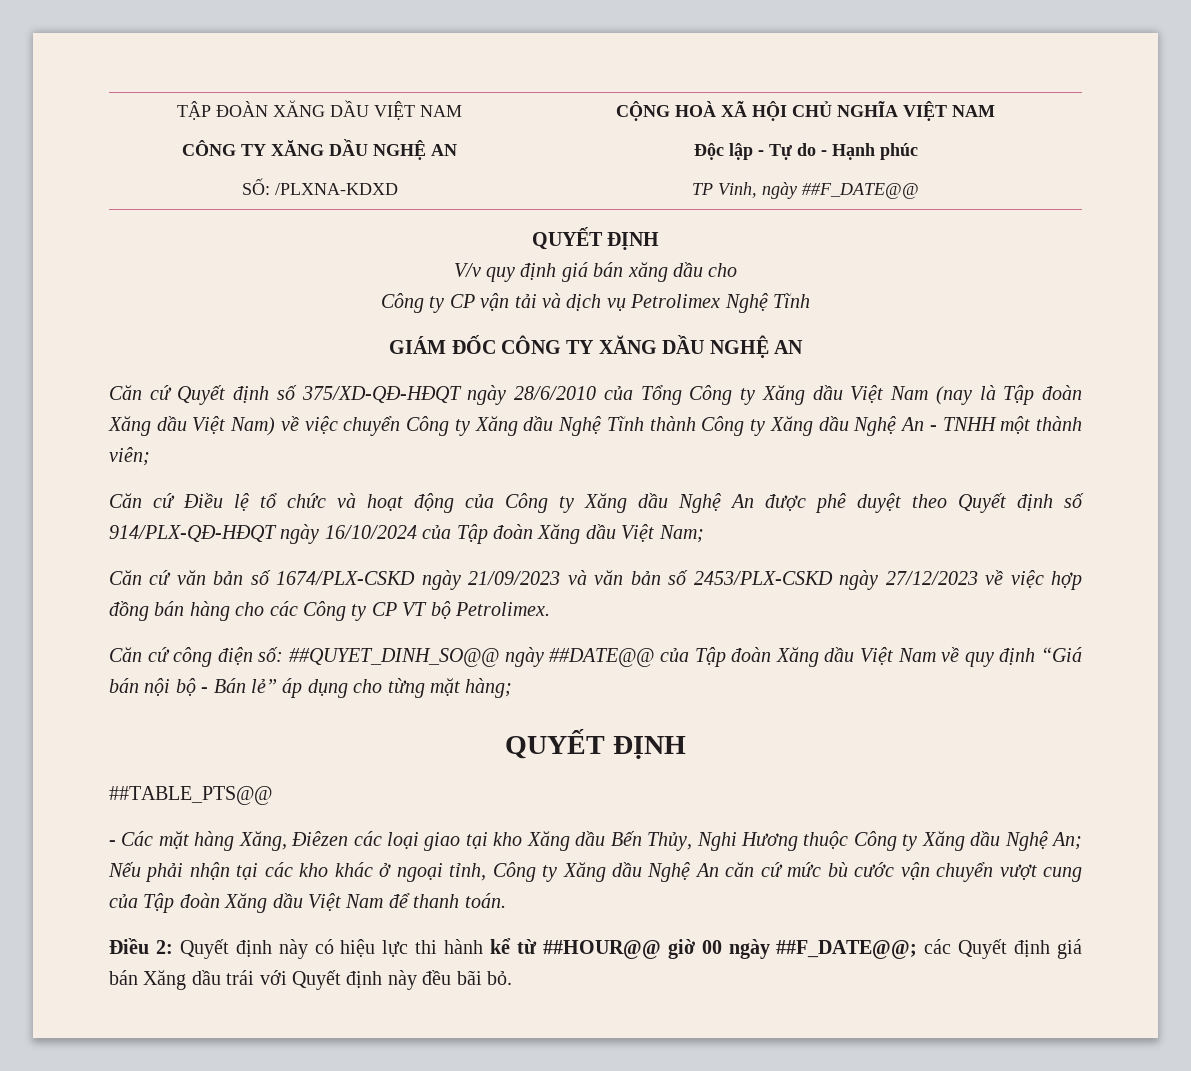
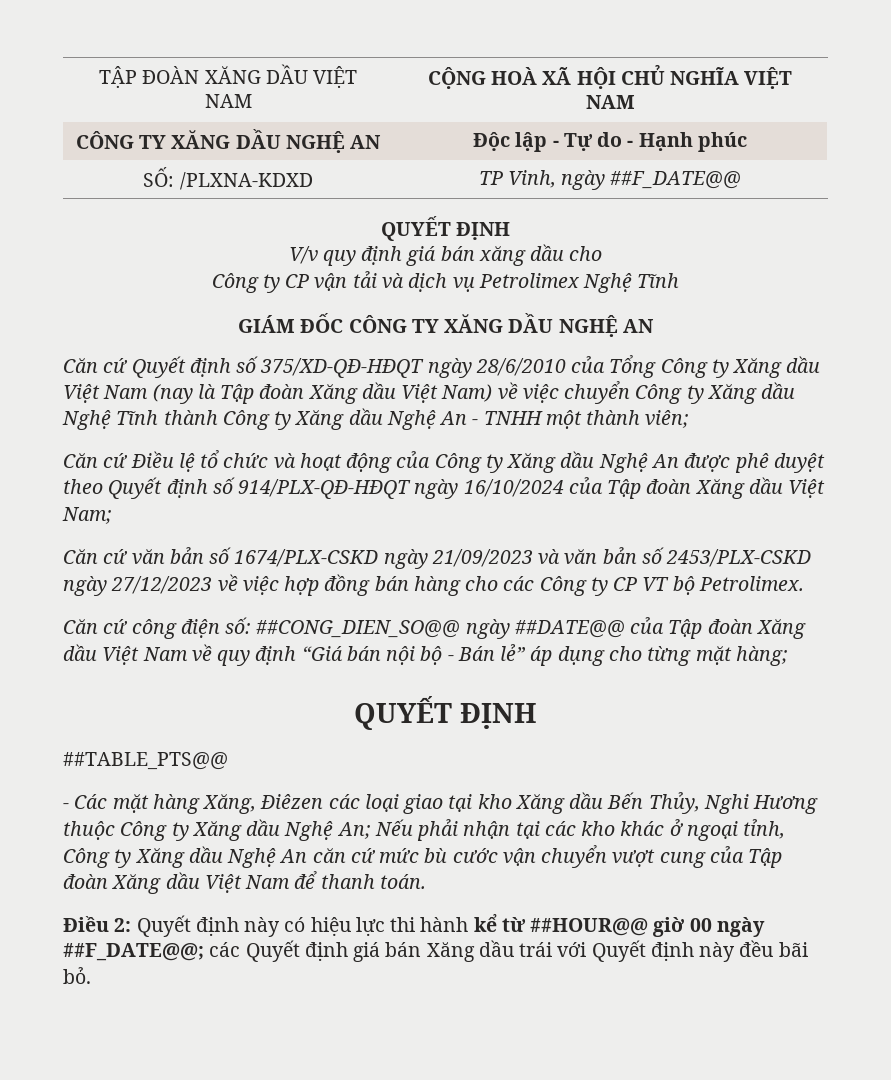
- Căn cứ công điện số: ##QUYET_DINH_SO@@ ngày ##DATE@@ của Tập đoàn Xăng dầu Việt Nam về quy định “Giá bán nội bộ - Bán lẻ” áp dụng cho từng mặt hàng;
+ Căn cứ công điện số: ##CONG_DIEN_SO@@ ngày ##DATE@@ của Tập đoàn Xăng dầu Việt Nam về quy định “Giá bán nội bộ - Bán lẻ” áp dụng cho từng mặt hàng;

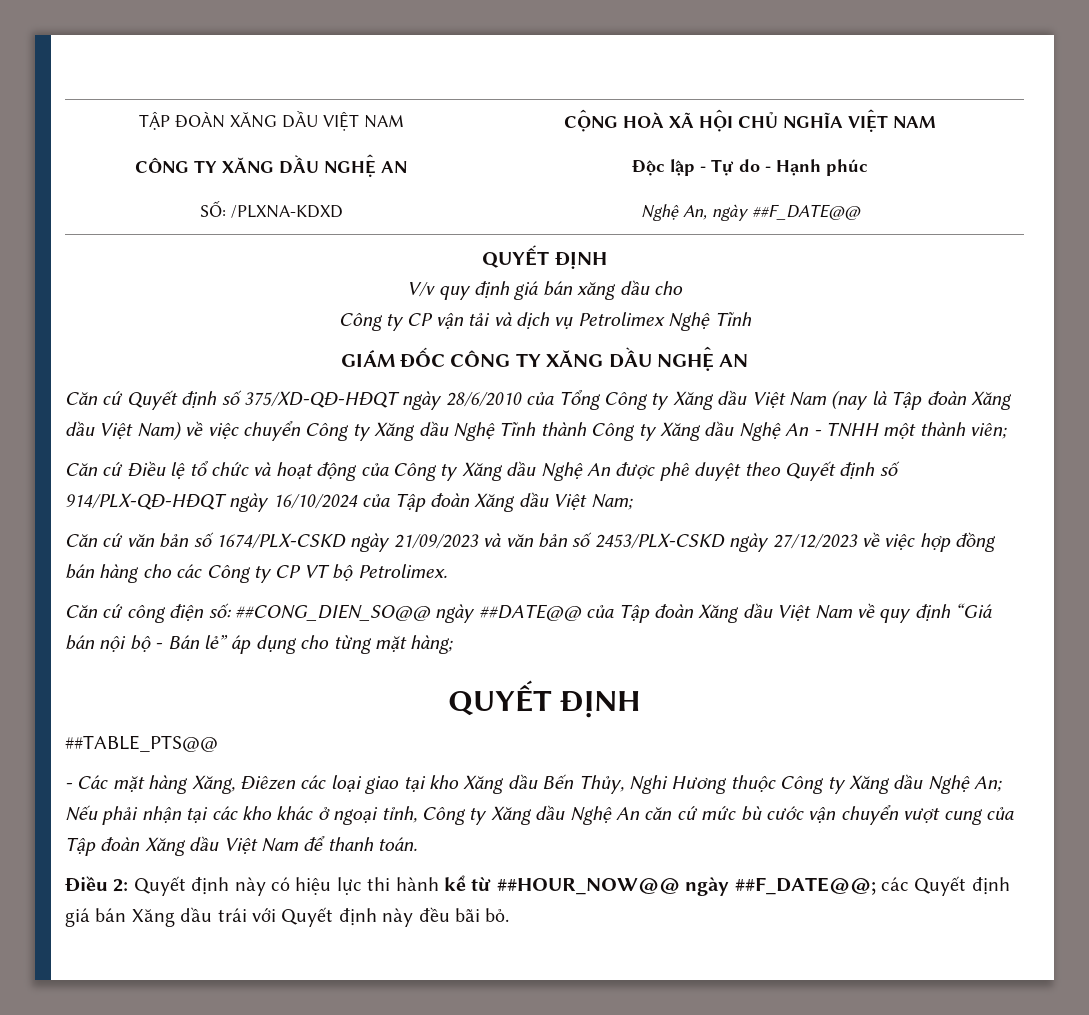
- SỐ: /PLXNA-KDXD | TP Vinh, ngày ##F_DATE@@
+ SỐ: /PLXNA-KDXD | Nghệ An, ngày ##F_DATE@@
- Điều 2: Quyết định này có hiệu lực thi hành kể từ ##HOUR@@ giờ 00 ngày ##F_DATE@@; các Quyết định giá bán Xăng dầu trái với Quyết định này đều bãi bỏ.
+ Điều 2: Quyết định này có hiệu lực thi hành kể từ ##HOUR_NOW@@ ngày ##F_DATE@@; các Quyết định giá bán Xăng dầu trái với Quyết định này đều bãi bỏ.

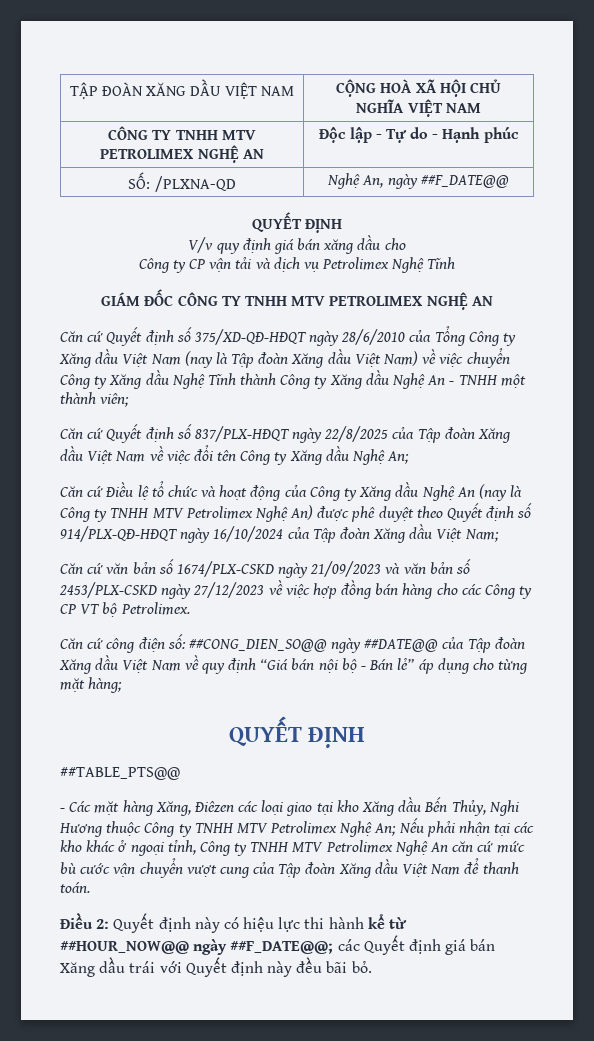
- CÔNG TY XĂNG DẦU NGHỆ AN | Độc lập - Tự do - Hạnh phúc
+ CÔNG TY TNHH MTV PETROLIMEX NGHỆ AN | Độc lập - Tự do - Hạnh phúc
- SỐ: /PLXNA-KDXD | Nghệ An, ngày ##F_DATE@@
+ SỐ: /PLXNA-QD | Nghệ An, ngày ##F_DATE@@
- GIÁM ĐỐC CÔNG TY XĂNG DẦU NGHỆ AN
+ GIÁM ĐỐC CÔNG TY TNHH MTV PETROLIMEX NGHỆ AN
+ Căn cứ Quyết định số 837/PLX-HĐQT ngày 22/8/2025 của Tập đoàn Xăng dầu Việt Nam về việc đổi tên Công ty Xăng dầu Nghệ An;
- Căn cứ Điều lệ tổ chức và hoạt động của Công ty Xăng dầu Nghệ An được phê duyệt theo Quyết định số 914/PLX-QĐ-HĐQT ngày 16/10/2024 của Tập đoàn Xăng dầu Việt Nam;
+ Căn cứ Điều lệ tổ chức và hoạt động của Công ty Xăng dầu Nghệ An (nay là Công ty TNHH MTV Petrolimex Nghệ An) được phê duyệt theo Quyết định số 914/PLX-QĐ-HĐQT ngày 16/10/2024 của Tập đoàn Xăng dầu Việt Nam;
- - Các mặt hàng Xăng, Điêzen các loại giao tại kho Xăng dầu Bến Thủy, Nghi Hương thuộc Công ty Xăng dầu Nghệ An; Nếu phải nhận tại các kho khác ở ngoại tỉnh, Công ty Xăng dầu Nghệ An căn cứ mức bù cước vận chuyển vượt cung của Tập đoàn Xăng dầu Việt Nam để thanh toán.
+ - Các mặt hàng Xăng, Điêzen các loại giao tại kho Xăng dầu Bến Thủy, Nghi Hương thuộc Công ty TNHH MTV Petrolimex Nghệ An; Nếu phải nhận tại các kho khác ở ngoại tỉnh, Công ty TNHH MTV Petrolimex Nghệ An căn cứ mức bù cước vận chuyển vượt cung của Tập đoàn Xăng dầu Việt Nam để thanh toán.

